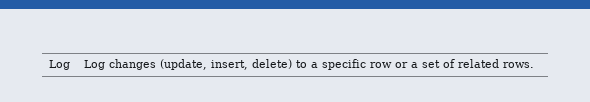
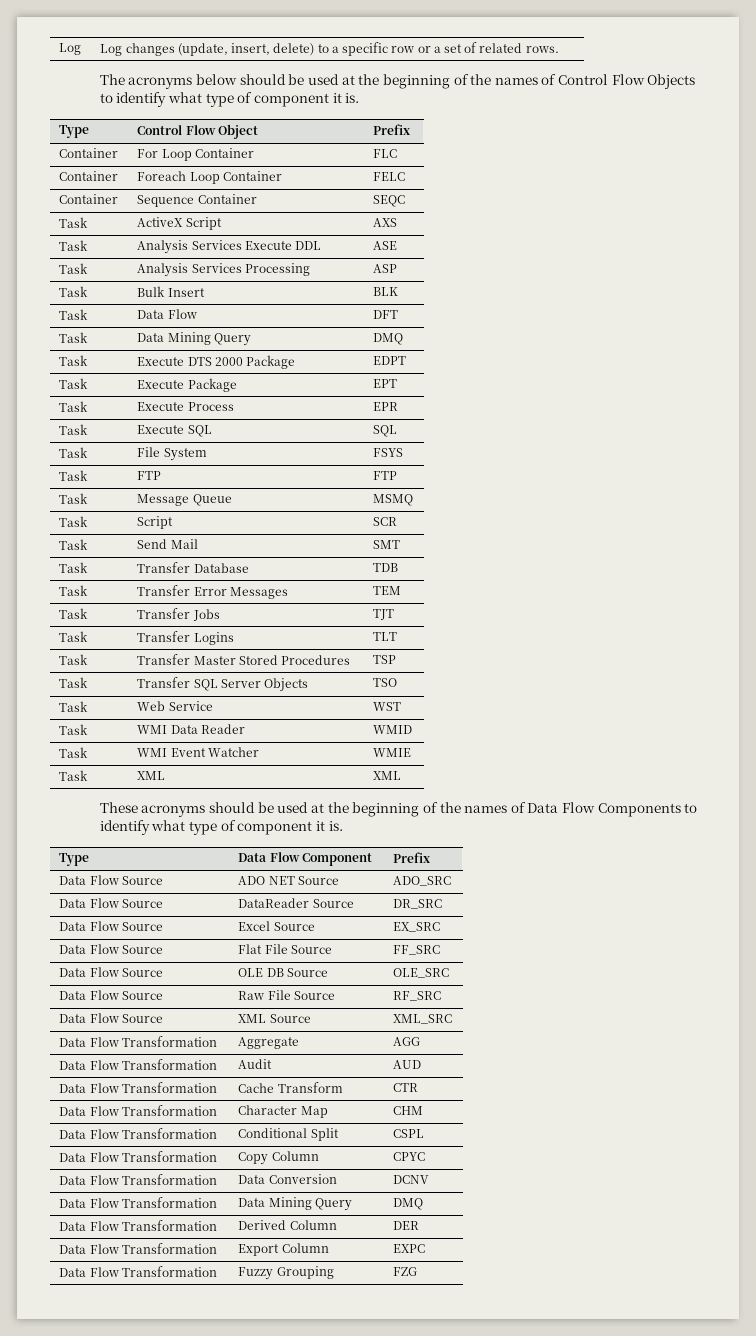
+ The acronyms below should be used at the beginning of the names of Control Flow Objects to identify what type of component it is.
+ Type | Control Flow Object | Prefix
+ Container | For Loop Container | FLC
+ Container | Foreach Loop Container | FELC
+ Container | Sequence Container | SEQC
+ Task | ActiveX Script | AXS
+ Task | Analysis Services Execute DDL | ASE
+ Task | Analysis Services Processing | ASP
+ Task | Bulk Insert | BLK
+ Task | Data Flow | DFT
+ Task | Data Mining Query | DMQ
+ Task | Execute DTS 2000 Package | EDPT
+ Task | Execute Package | EPT
+ Task | Execute Process | EPR
+ Task | Execute SQL | SQL
+ Task | File System | FSYS
+ Task | FTP | FTP
+ Task | Message Queue | MSMQ
+ Task | Script | SCR
+ Task | Send Mail | SMT
+ Task | Transfer Database | TDB
+ Task | Transfer Error Messages | TEM
+ Task | Transfer Jobs | TJT
+ Task | Transfer Logins | TLT
+ Task | Transfer Master Stored Procedures | TSP
+ Task | Transfer SQL Server Objects | TSO
+ Task | Web Service | WST
+ Task | WMI Data Reader | WMID
+ Task | WMI Event Watcher | WMIE
+ Task | XML | XML
+ These acronyms should be used at the beginning of the names of Data Flow Components to identify what type of component it is.
+ Type | Data Flow Component | Prefix
+ Data Flow Source | ADO NET Source | ADO_SRC
+ Data Flow Source | DataReader Source | DR_SRC
+ Data Flow Source | Excel Source | EX_SRC
+ Data Flow Source | Flat File Source | FF_SRC
+ Data Flow Source | OLE DB Source | OLE_SRC
+ Data Flow Source | Raw File Source | RF_SRC
+ Data Flow Source | XML Source | XML_SRC
+ Data Flow Transformation | Aggregate | AGG
+ Data Flow Transformation | Audit | AUD
+ Data Flow Transformation | Cache Transform | CTR
+ Data Flow Transformation | Character Map | CHM
+ Data Flow Transformation | Conditional Split | CSPL
+ Data Flow Transformation | Copy Column | CPYC
+ Data Flow Transformation | Data Conversion | DCNV
+ Data Flow Transformation | Data Mining Query | DMQ
+ Data Flow Transformation | Derived Column | DER
+ Data Flow Transformation | Export Column | EXPC
+ Data Flow Transformation | Fuzzy Grouping | FZG

